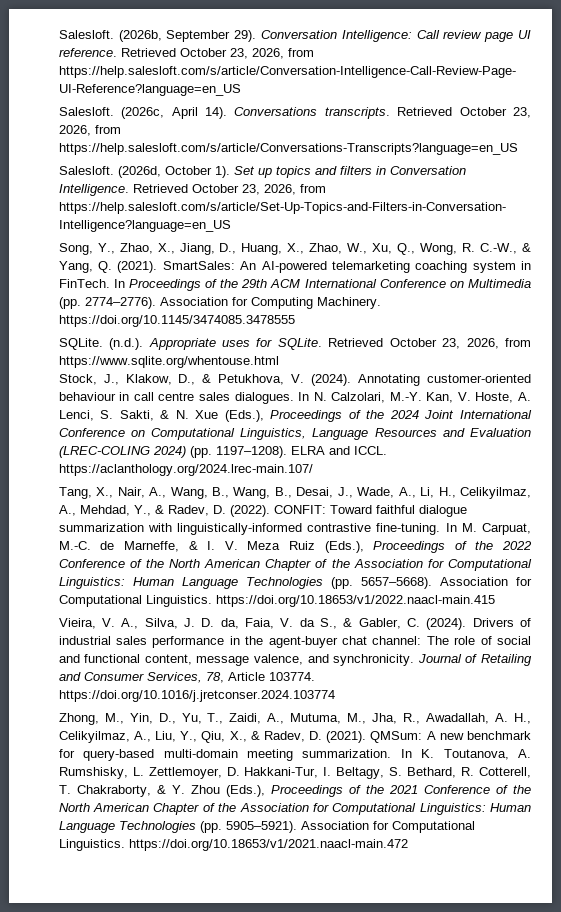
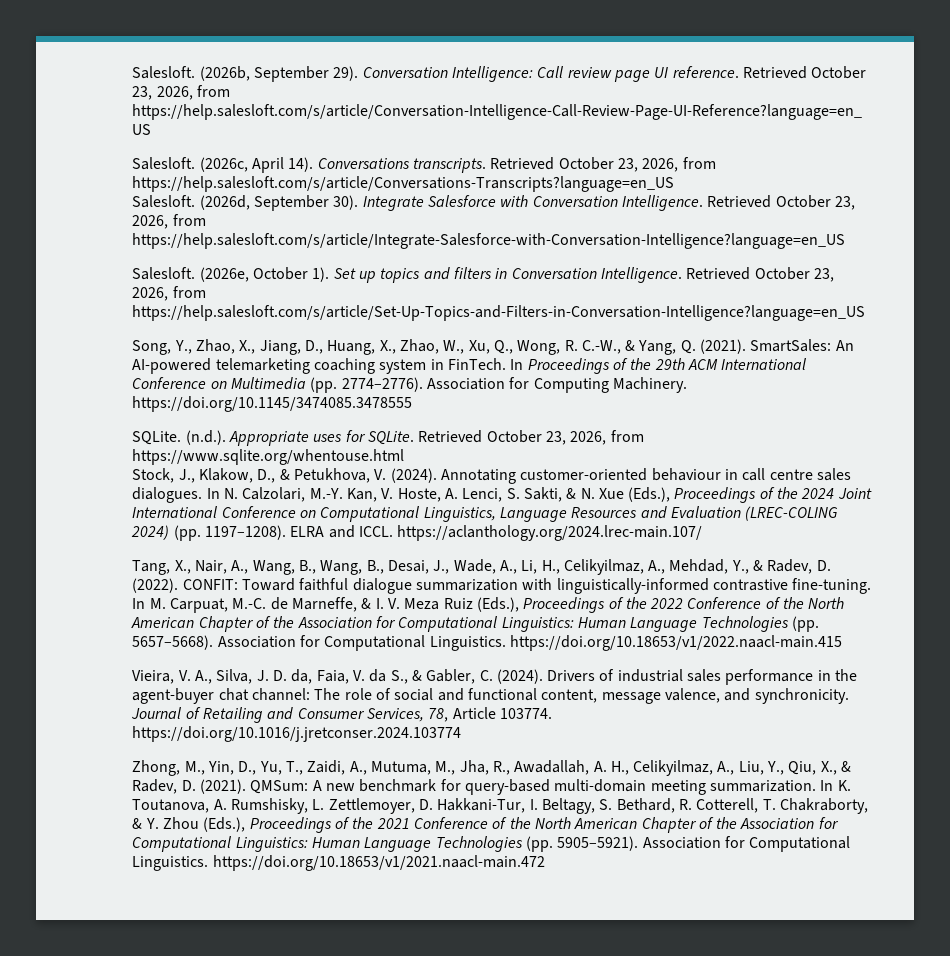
- (2026d, October 1).
+ (2026d, September 30). Integrate Salesforce with Conversation Intelligence. Retrieved October 23, 2026, from https://help.salesloft.com/s/article/Integrate-Salesforce-with-Conversation-Intelligence?language=en_US
+ Salesloft. (2026e, October 1).

